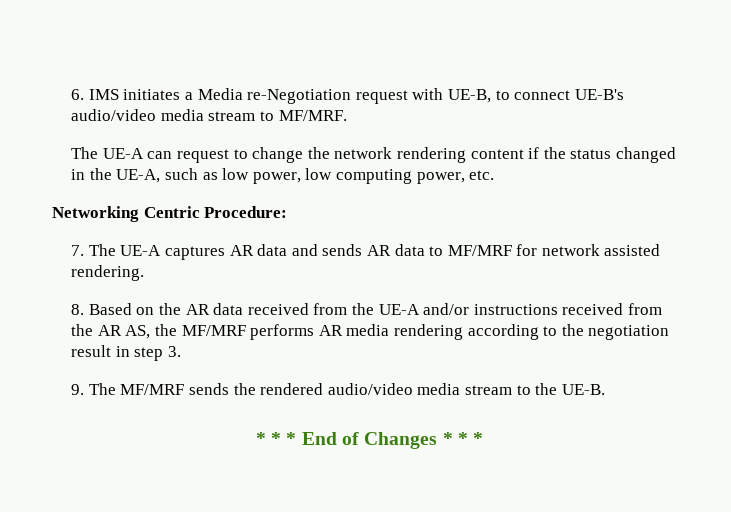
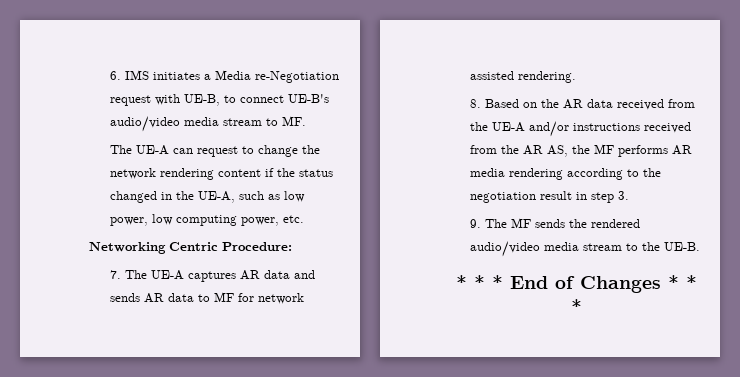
- 6. IMS initiates a Media re-Negotiation request with UE-B, to connect UE-B's audio/video media stream to MF/MRF.
+ 6. IMS initiates a Media re-Negotiation request with UE-B, to connect UE-B's audio/video media stream to MF.
- 7. The UE-A captures AR data and sends AR data to MF/MRF for network assisted rendering.
+ 7. The UE-A captures AR data and sends AR data to MF for network assisted rendering.
- 8. Based on the AR data received from the UE-A and/or instructions received from the AR AS, the MF/MRF performs AR media rendering according to the negotiation result in step 3.
+ 8. Based on the AR data received from the UE-A and/or instructions received from the AR AS, the MF performs AR media rendering according to the negotiation result in step 3.
- 9. The MF/MRF sends the rendered audio/video media stream to the UE-B.
+ 9. The MF sends the rendered audio/video media stream to the UE-B.

